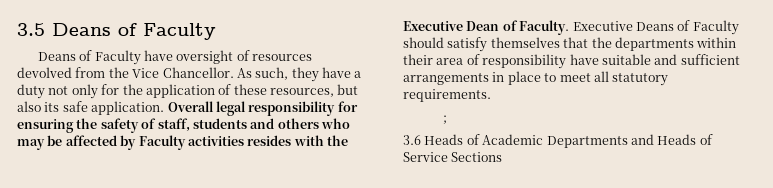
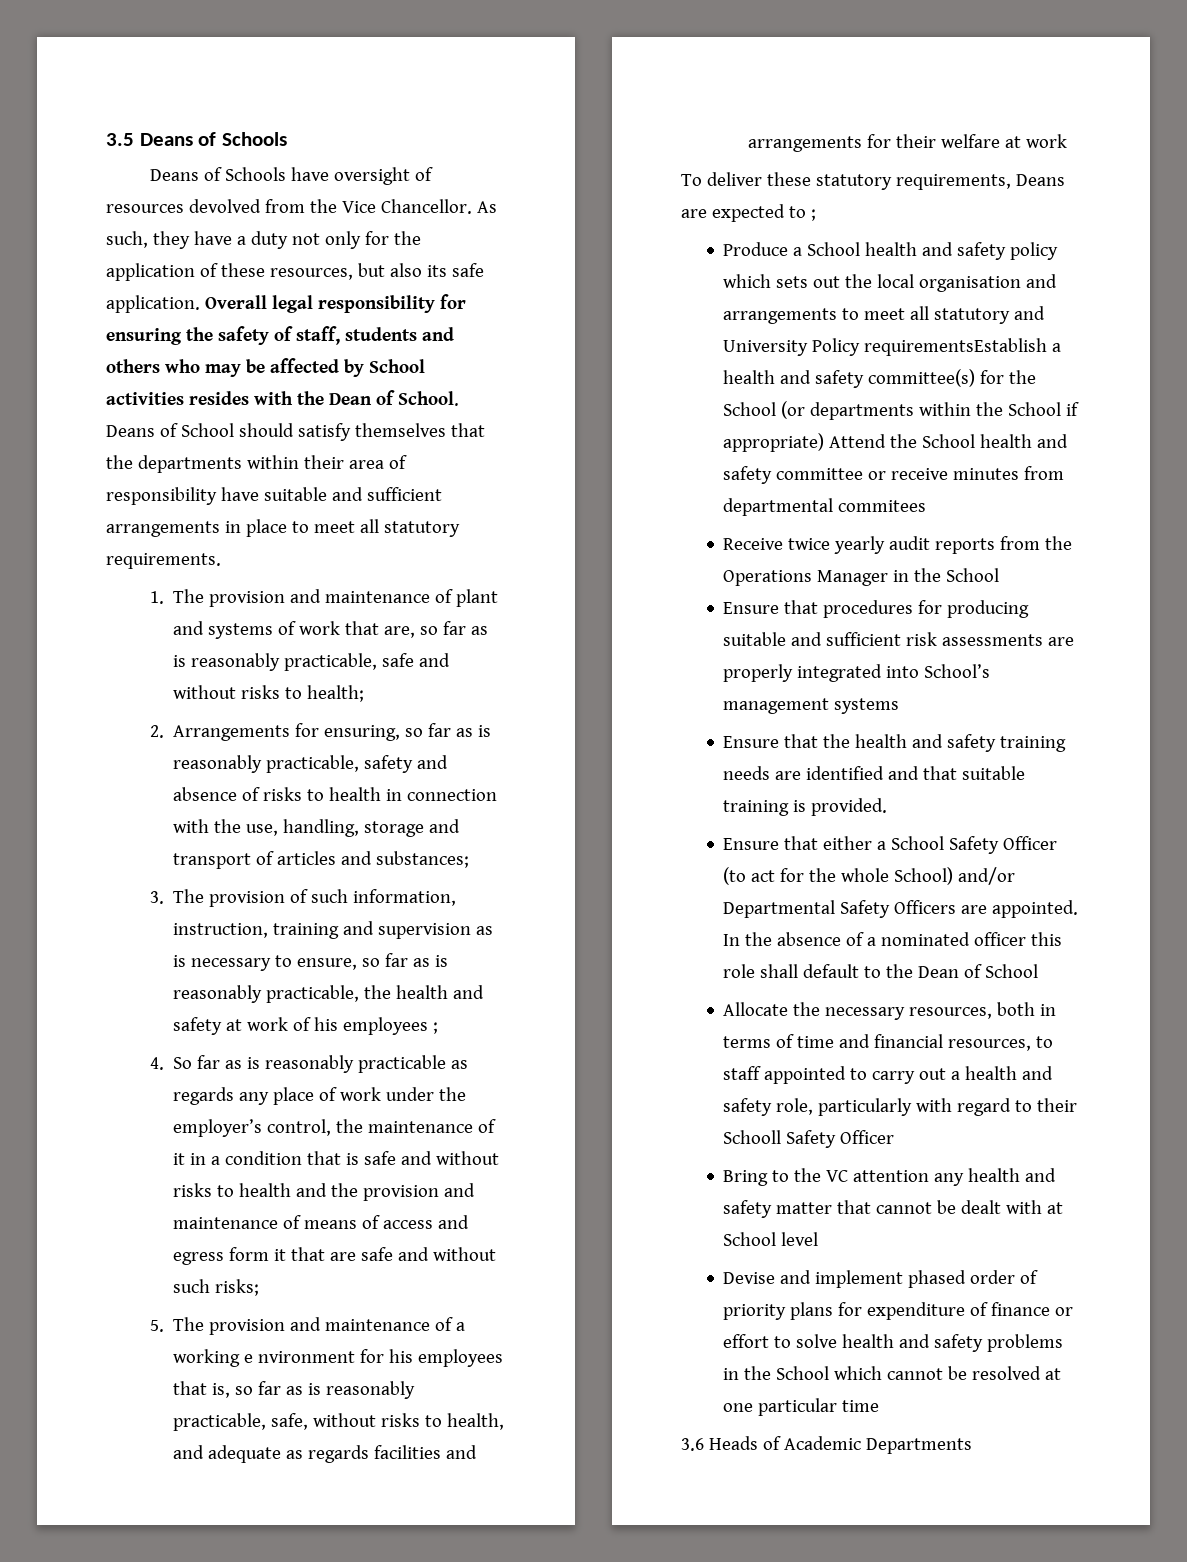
- 3.5 Deans of Faculty
- Deans of Faculty have oversight of resources devolved from the Vice Chancellor.
+ 3.5 Deans of Schools
+ Deans of Schools have oversight of resources devolved from the Vice Chancellor.
- Overall legal responsibility for ensuring the safety of staff, students and others who may be affected by Faculty activities resides with the Executive Dean of Faculty. Executive Deans of Faculty should satisfy themselves that the departments within their area of responsibility have suitable and sufficient arrangements in place to meet all statutory requirements.
+ Overall legal responsibility for ensuring the safety of staff, students and others who may be affected by School activities resides with the Dean of School. Deans of School should satisfy themselves that the departments within their area of responsibility have suitable and sufficient arrangements in place to meet all statutory requirements.
- ;
+ 1. The provision and maintenance of plant and systems of work that are, so far as is reasonably practicable, safe and without risks to health;
+ 2. Arrangements for ensuring, so far as is reasonably practicable, safety and absence of risks to health in connection with the use, handling, storage and transport of articles and substances;
+ 3. The provision of such information, instruction, training and supervision as is necessary to ensure, so far as is reasonably practicable, the health and safety at work of his employees ;
+ 4. So far as is reasonably practicable as regards any place of work under the employer’s control, the maintenance of it in a condition that is safe and without risks to health and the provision and maintenance of means of access and egress form it that are safe and without such risks;
+ 5. The provision and maintenance of a working e nvironment for his employees that is, so far as is reasonably practicable, safe, without risks to health, and adequate as regards facilities and arrangements for their welfare at work
+ To deliver these statutory requirements, Deans are expected to ;
+ Produce a School health and safety policy which sets out the local organisation and arrangements to meet all statutory and University Policy requirementsEstablish a health and safety committee(s) for the School (or departments within the School if appropriate) Attend the School health and safety committee or receive minutes from departmental commitees
+ Receive twice yearly audit reports from the Operations Manager in the School
+ Ensure that procedures for producing suitable and sufficient risk assessments are properly integrated into School’s management systems
+ Ensure that the health and safety training needs are identified and that suitable training is provided.
+ Ensure that either a School Safety Officer (to act for the whole School) and/or Departmental Safety Officers are appointed. In the absence of a nominated officer this role shall default to the Dean of School
+ Allocate the necessary resources, both in terms of time and financial resources, to staff appointed to carry out a health and safety role, particularly with regard to their Schooll Safety Officer
+ Bring to the VC attention any health and safety matter that cannot be dealt with at School level
+ Devise and implement phased order of priority plans for expenditure of finance or effort to solve health and safety problems in the School which cannot be resolved at one particular time
- 3.6 Heads of Academic Departments and Heads of Service Sections
+ 3.6 Heads of Academic Departments

